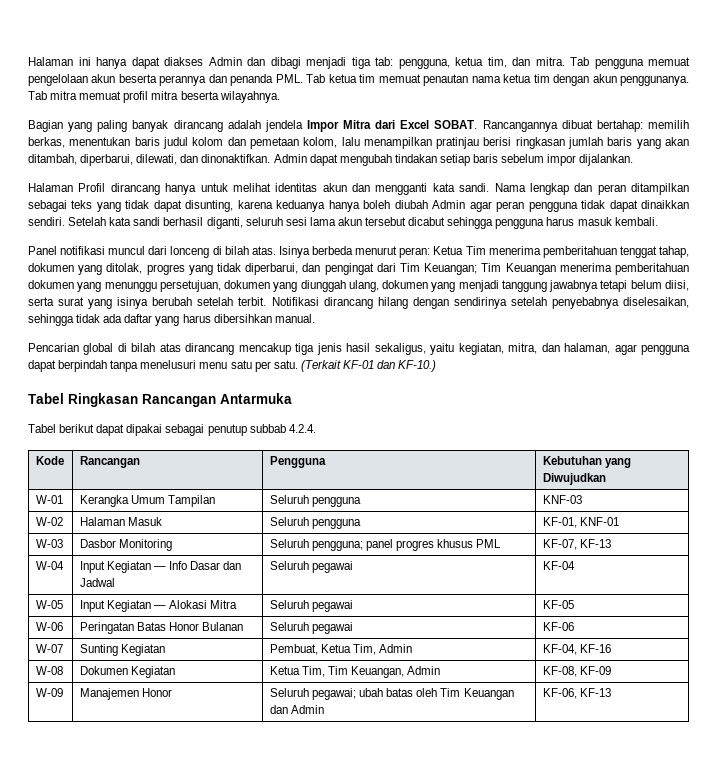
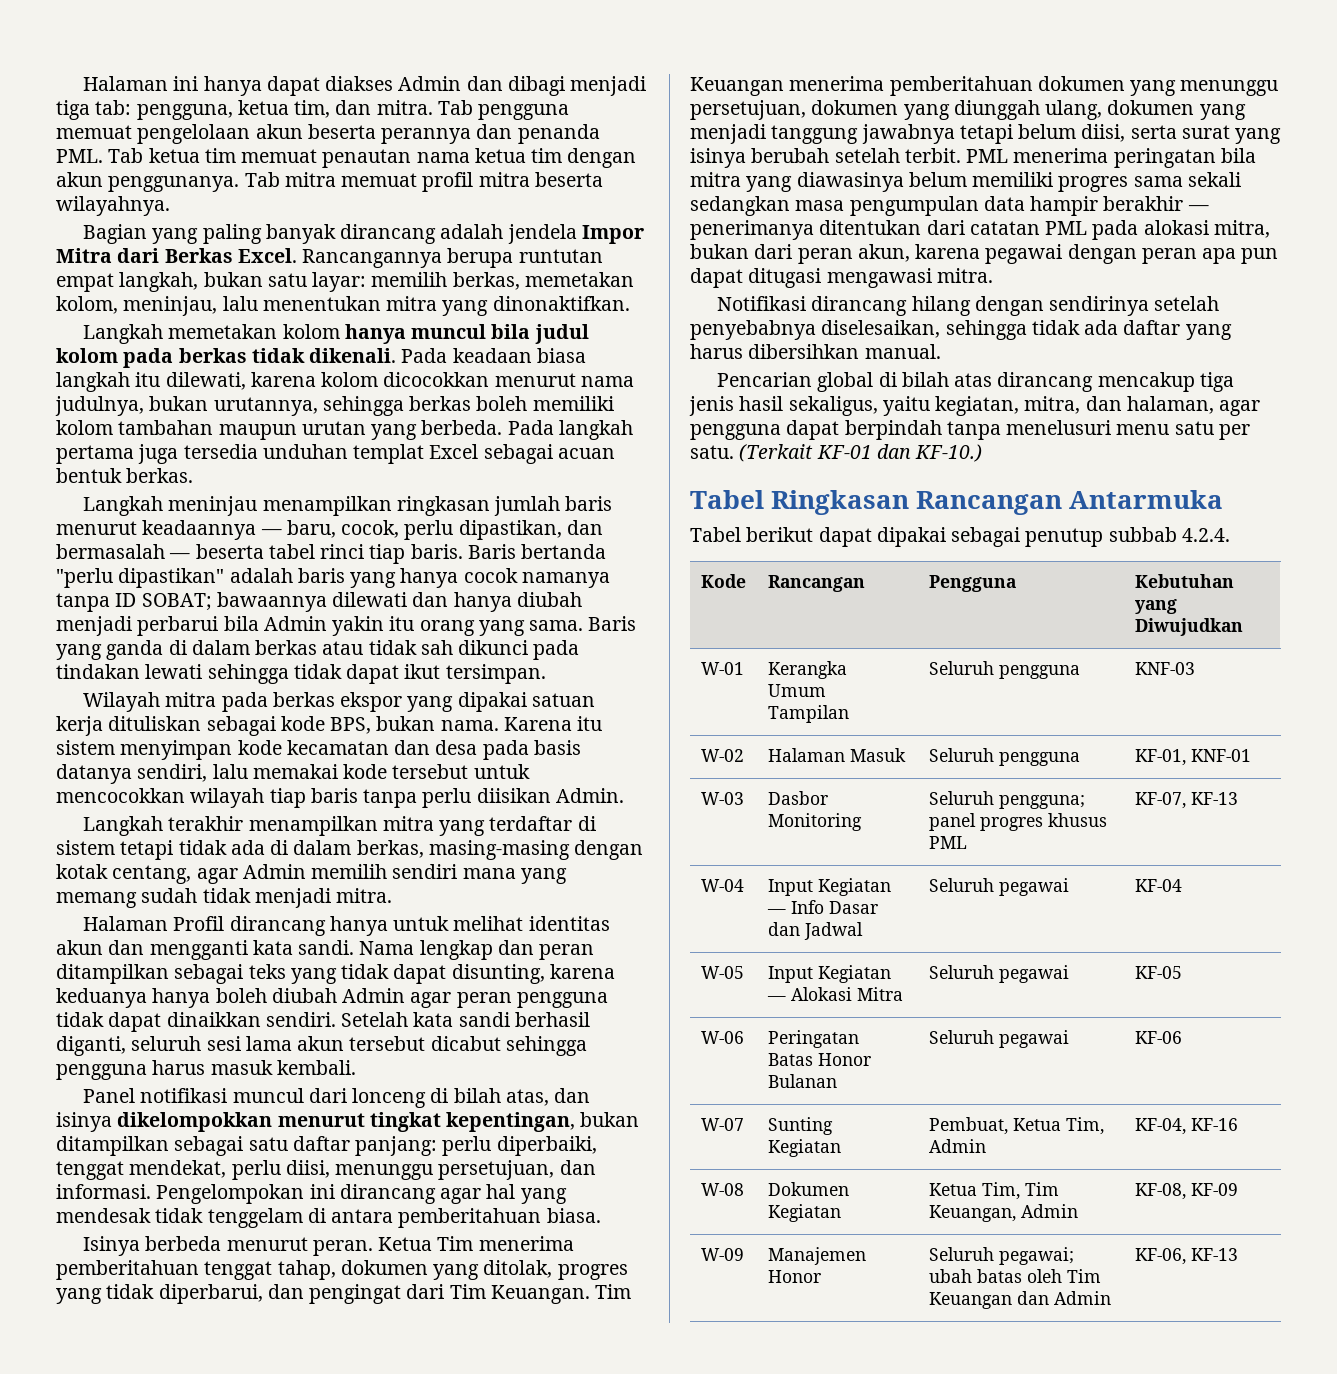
- Bagian yang paling banyak dirancang adalah jendela Impor Mitra dari Excel SOBAT. Rancangannya dibuat bertahap: memilih berkas, menentukan baris judul kolom dan pemetaan kolom, lalu menampilkan pratinjau berisi ringkasan jumlah baris yang akan ditambah, diperbarui, dilewati, dan dinonaktifkan. Admin dapat mengubah tindakan setiap baris sebelum impor dijalankan.
+ Bagian yang paling banyak dirancang adalah jendela Impor Mitra dari Berkas Excel. Rancangannya berupa runtutan empat langkah, bukan satu layar: memilih berkas, memetakan kolom, meninjau, lalu menentukan mitra yang dinonaktifkan.
+ Langkah memetakan kolom hanya muncul bila judul kolom pada berkas tidak dikenali. Pada keadaan biasa langkah itu dilewati, karena kolom dicocokkan menurut nama judulnya, bukan urutannya, sehingga berkas boleh memiliki kolom tambahan maupun urutan yang berbeda. Pada langkah pertama juga tersedia unduhan templat Excel sebagai acuan bentuk berkas.
+ Langkah meninjau menampilkan ringkasan jumlah baris menurut keadaannya — baru, cocok, perlu dipastikan, dan bermasalah — beserta tabel rinci tiap baris. Baris bertanda "perlu dipastikan" adalah baris yang hanya cocok namanya tanpa ID SOBAT; bawaannya dilewati dan hanya diubah menjadi perbarui bila Admin yakin itu orang yang sama. Baris yang ganda di dalam berkas atau tidak sah dikunci pada tindakan lewati sehingga tidak dapat ikut tersimpan.
+ Wilayah mitra pada berkas ekspor yang dipakai satuan kerja dituliskan sebagai kode BPS, bukan nama. Karena itu sistem menyimpan kode kecamatan dan desa pada basis datanya sendiri, lalu memakai kode tersebut untuk mencocokkan wilayah tiap baris tanpa perlu diisikan Admin.
+ Langkah terakhir menampilkan mitra yang terdaftar di sistem tetapi tidak ada di dalam berkas, masing-masing dengan kotak centang, agar Admin memilih sendiri mana yang memang sudah tidak menjadi mitra.
- Panel notifikasi muncul dari lonceng di bilah atas. Isinya berbeda menurut peran: Ketua Tim menerima pemberitahuan tenggat tahap, dokumen yang ditolak, progres yang tidak diperbarui, dan pengingat dari Tim Keuangan; Tim Keuangan menerima pemberitahuan dokumen yang menunggu persetujuan, dokumen yang diunggah ulang, dokumen yang menjadi tanggung jawabnya tetapi belum diisi, serta surat yang isinya berubah setelah terbit. Notifikasi dirancang hilang dengan sendirinya setelah penyebabnya diselesaikan, sehingga tidak ada daftar yang harus dibersihkan manual.
+ Panel notifikasi muncul dari lonceng di bilah atas, dan isinya dikelompokkan menurut tingkat kepentingan, bukan ditampilkan sebagai satu daftar panjang: perlu diperbaiki, tenggat mendekat, perlu diisi, menunggu persetujuan, dan informasi. Pengelompokan ini dirancang agar hal yang mendesak tidak tenggelam di antara pemberitahuan biasa.
+ Isinya berbeda menurut peran. Ketua Tim menerima pemberitahuan tenggat tahap, dokumen yang ditolak, progres yang tidak diperbarui, dan pengingat dari Tim Keuangan. Tim Keuangan menerima pemberitahuan dokumen yang menunggu persetujuan, dokumen yang diunggah ulang, dokumen yang menjadi tanggung jawabnya tetapi belum diisi, serta surat yang isinya berubah setelah terbit. PML menerima peringatan bila mitra yang diawasinya belum memiliki progres sama sekali sedangkan masa pengumpulan data hampir berakhir — penerimanya ditentukan dari catatan PML pada alokasi mitra, bukan dari peran akun, karena pegawai dengan peran apa pun dapat ditugasi mengawasi mitra.
+ Notifikasi dirancang hilang dengan sendirinya setelah penyebabnya diselesaikan, sehingga tidak ada daftar yang harus dibersihkan manual.

